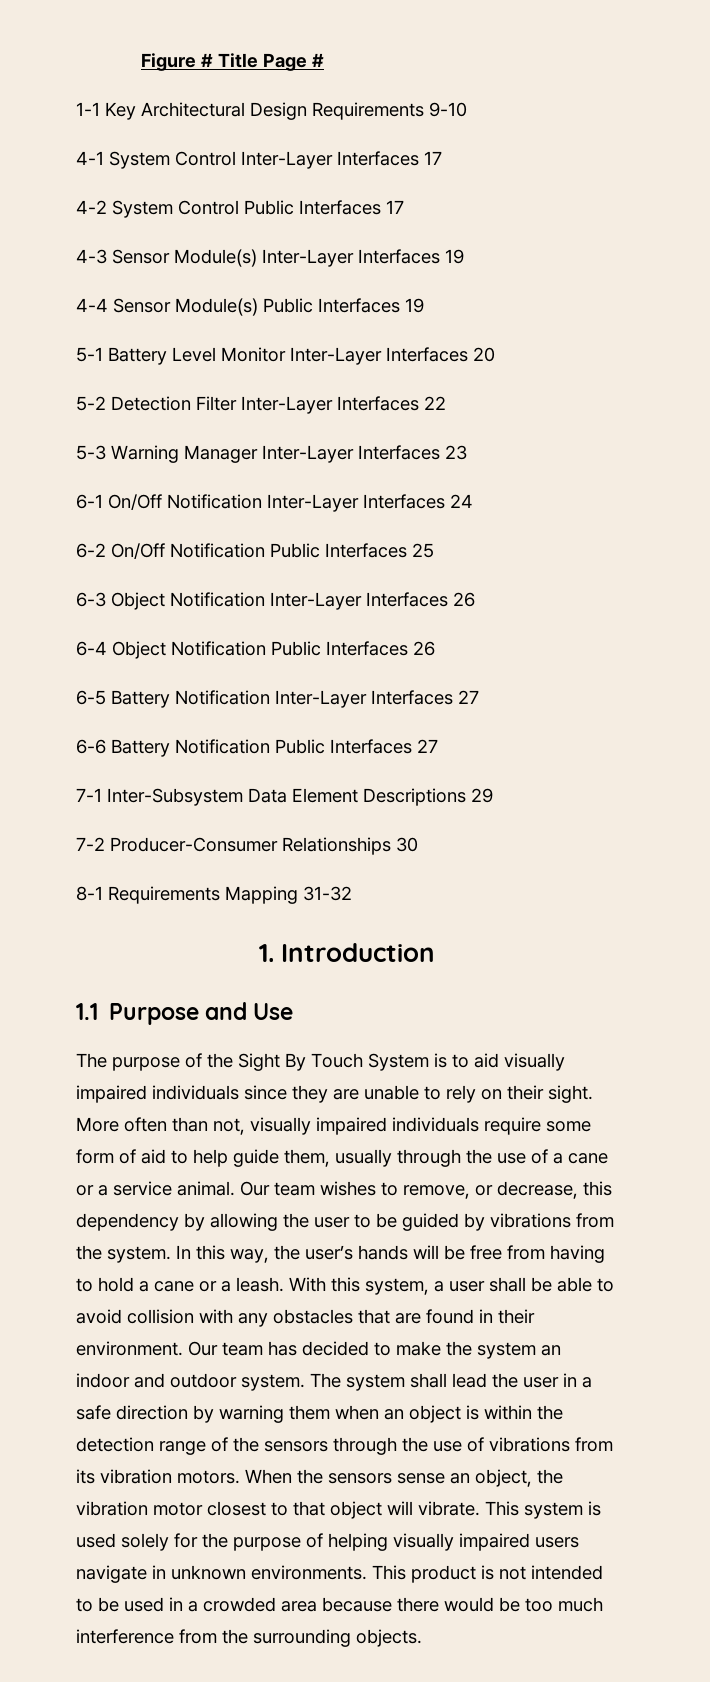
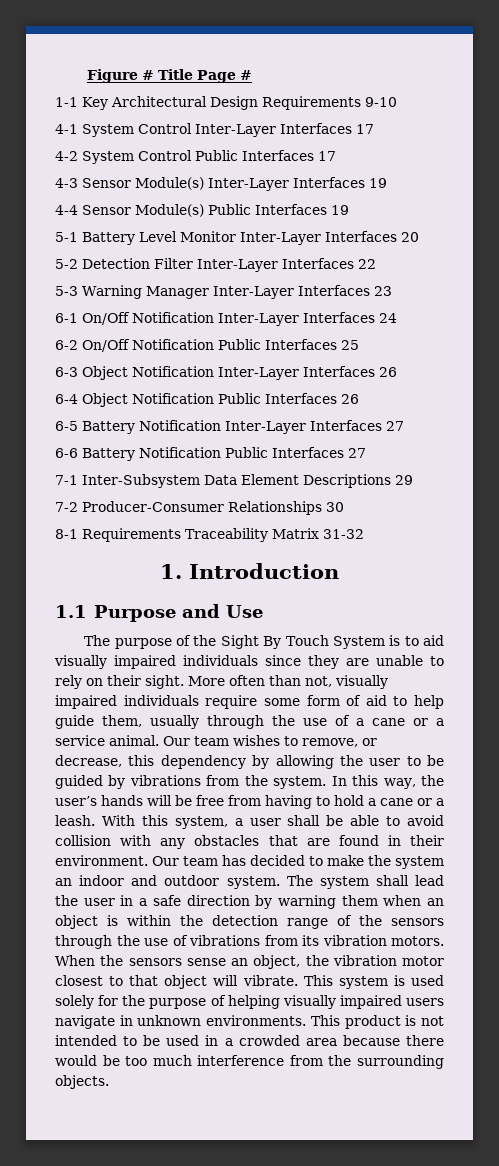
- 8-1 Requirements Mapping 31-32
+ 8-1 Requirements Traceability Matrix 31-32

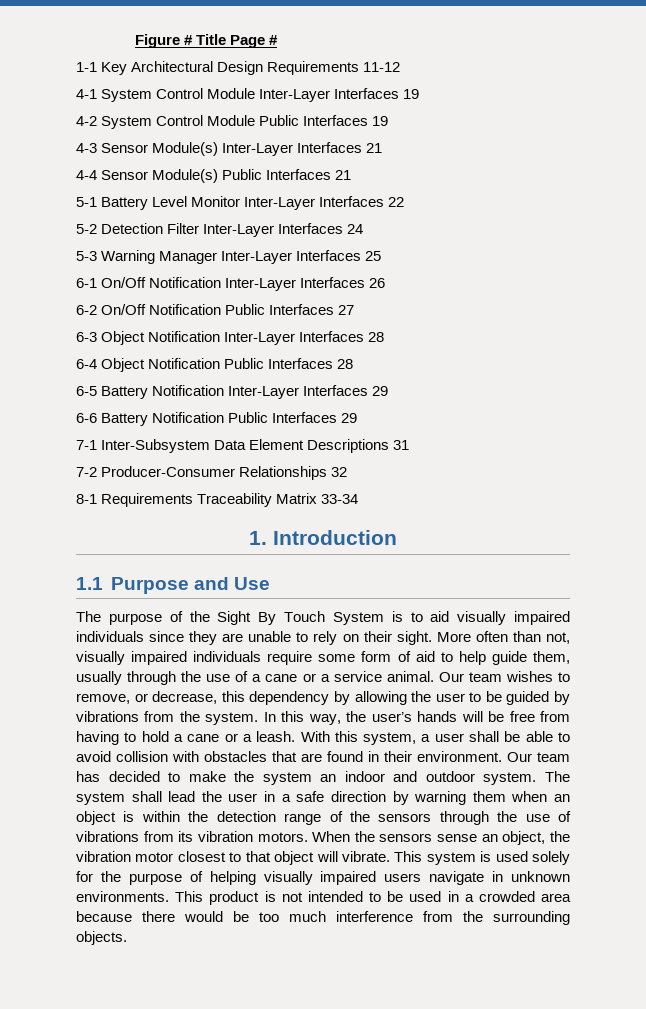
- 1-1 Key Architectural Design Requirements 9-10
+ 1-1 Key Architectural Design Requirements 11-12
- 4-1 System Control Inter-Layer Interfaces 17
+ 4-1 System Control Module Inter-Layer Interfaces 19
- 4-2 System Control Public Interfaces 17
+ 4-2 System Control Module Public Interfaces 19
- 4-3 Sensor Module(s) Inter-Layer Interfaces 19
+ 4-3 Sensor Module(s) Inter-Layer Interfaces 21
- 4-4 Sensor Module(s) Public Interfaces 19
+ 4-4 Sensor Module(s) Public Interfaces 21
- 5-1 Battery Level Monitor Inter-Layer Interfaces 20
+ 5-1 Battery Level Monitor Inter-Layer Interfaces 22
- 5-2 Detection Filter Inter-Layer Interfaces 22
+ 5-2 Detection Filter Inter-Layer Interfaces 24
- 5-3 Warning Manager Inter-Layer Interfaces 23
+ 5-3 Warning Manager Inter-Layer Interfaces 25
- 6-1 On/Off Notification Inter-Layer Interfaces 24
+ 6-1 On/Off Notification Inter-Layer Interfaces 26
- 6-2 On/Off Notification Public Interfaces 25
+ 6-2 On/Off Notification Public Interfaces 27
- 6-3 Object Notification Inter-Layer Interfaces 26
+ 6-3 Object Notification Inter-Layer Interfaces 28
- 6-4 Object Notification Public Interfaces 26
+ 6-4 Object Notification Public Interfaces 28
- 6-5 Battery Notification Inter-Layer Interfaces 27
+ 6-5 Battery Notification Inter-Layer Interfaces 29
- 6-6 Battery Notification Public Interfaces 27
+ 6-6 Battery Notification Public Interfaces 29
- 7-1 Inter-Subsystem Data Element Descriptions 29
+ 7-1 Inter-Subsystem Data Element Descriptions 31
- 7-2 Producer-Consumer Relationships 30
+ 7-2 Producer-Consumer Relationships 32
- 8-1 Requirements Traceability Matrix 31-32
+ 8-1 Requirements Traceability Matrix 33-34
- With this system, a user shall be able to avoid collision with any obstacles that are found in their environment.
+ With this system, a user shall be able to avoid collision with obstacles that are found in their environment.

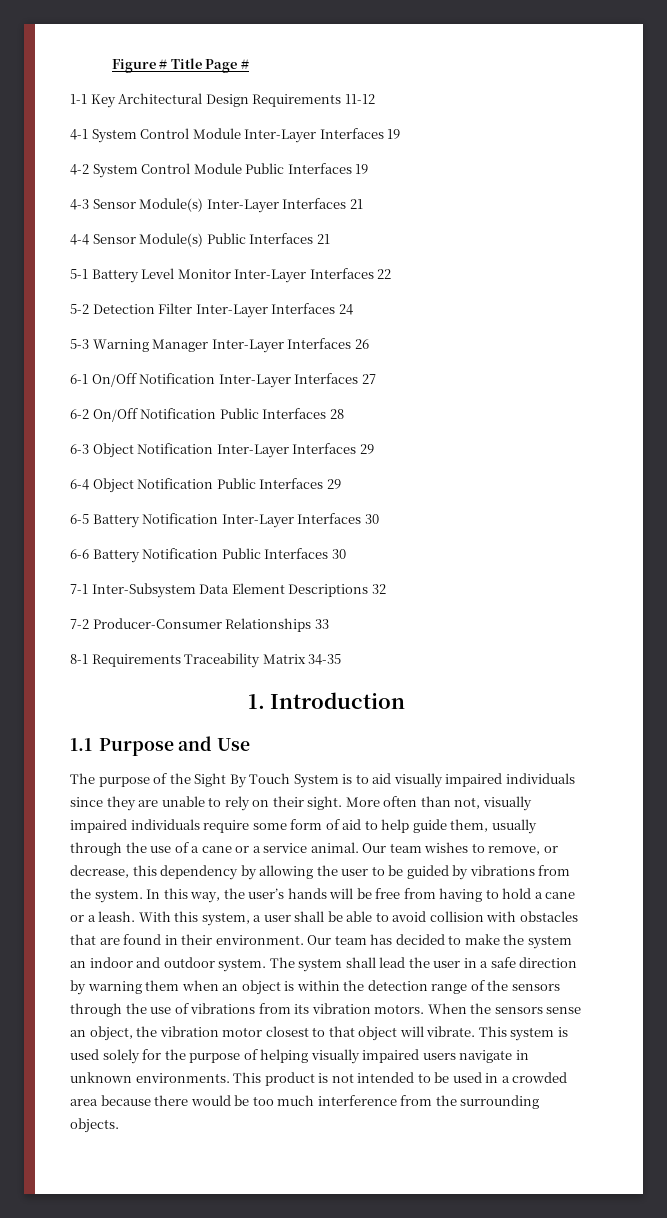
- 5-3 Warning Manager Inter-Layer Interfaces 25
+ 5-3 Warning Manager Inter-Layer Interfaces 26
- 6-1 On/Off Notification Inter-Layer Interfaces 26
+ 6-1 On/Off Notification Inter-Layer Interfaces 27
- 6-2 On/Off Notification Public Interfaces 27
+ 6-2 On/Off Notification Public Interfaces 28
- 6-3 Object Notification Inter-Layer Interfaces 28
+ 6-3 Object Notification Inter-Layer Interfaces 29
- 6-4 Object Notification Public Interfaces 28
+ 6-4 Object Notification Public Interfaces 29
- 6-5 Battery Notification Inter-Layer Interfaces 29
+ 6-5 Battery Notification Inter-Layer Interfaces 30
- 6-6 Battery Notification Public Interfaces 29
+ 6-6 Battery Notification Public Interfaces 30
- 7-1 Inter-Subsystem Data Element Descriptions 31
+ 7-1 Inter-Subsystem Data Element Descriptions 32
- 7-2 Producer-Consumer Relationships 32
+ 7-2 Producer-Consumer Relationships 33
- 8-1 Requirements Traceability Matrix 33-34
+ 8-1 Requirements Traceability Matrix 34-35

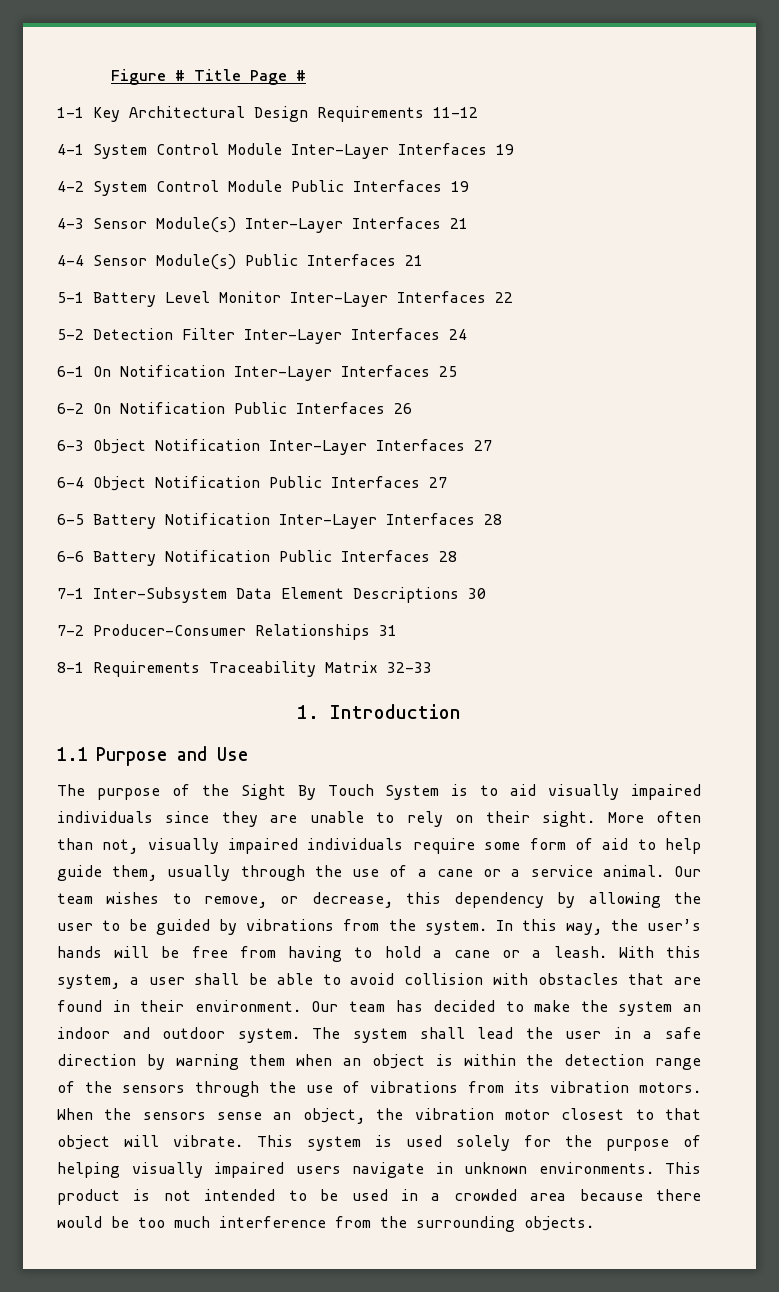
- 5-3 Warning Manager Inter-Layer Interfaces 26
- 6-1 On/Off Notification Inter-Layer Interfaces 27
+ 6-1 On Notification Inter-Layer Interfaces 25
- 6-2 On/Off Notification Public Interfaces 28
+ 6-2 On Notification Public Interfaces 26
- 6-3 Object Notification Inter-Layer Interfaces 29
+ 6-3 Object Notification Inter-Layer Interfaces 27
- 6-4 Object Notification Public Interfaces 29
+ 6-4 Object Notification Public Interfaces 27
- 6-5 Battery Notification Inter-Layer Interfaces 30
+ 6-5 Battery Notification Inter-Layer Interfaces 28
- 6-6 Battery Notification Public Interfaces 30
+ 6-6 Battery Notification Public Interfaces 28
- 7-1 Inter-Subsystem Data Element Descriptions 32
+ 7-1 Inter-Subsystem Data Element Descriptions 30
- 7-2 Producer-Consumer Relationships 33
+ 7-2 Producer-Consumer Relationships 31
- 8-1 Requirements Traceability Matrix 34-35
+ 8-1 Requirements Traceability Matrix 32-33

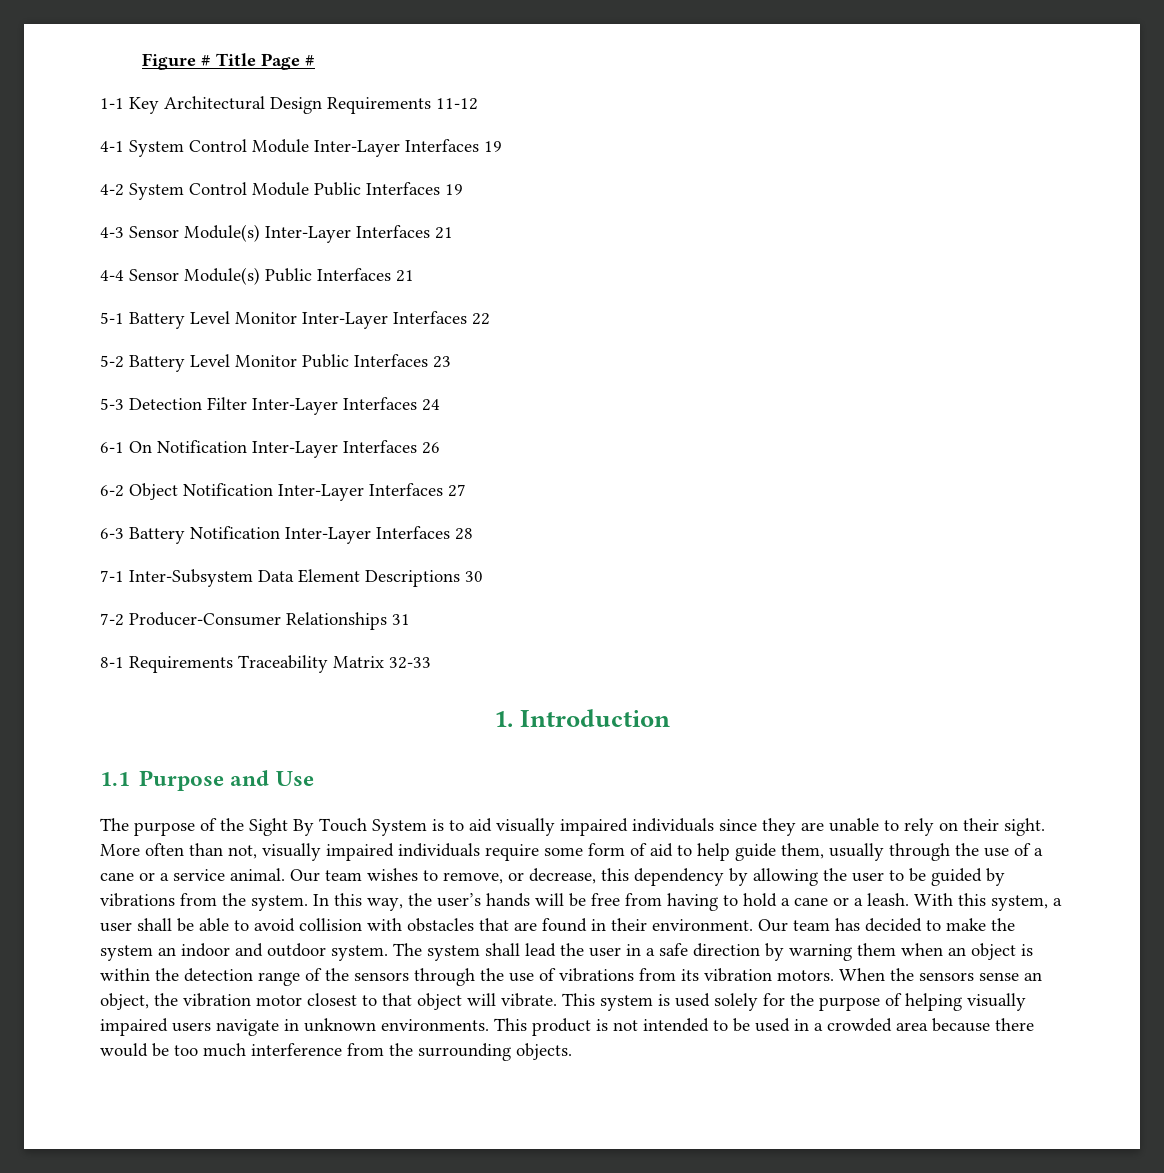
- 5-2 Detection Filter Inter-Layer Interfaces 24
+ 5-2 Battery Level Monitor Public Interfaces 23
+ 5-3 Detection Filter Inter-Layer Interfaces 24
- 6-1 On Notification Inter-Layer Interfaces 25
+ 6-1 On Notification Inter-Layer Interfaces 26
- 6-2 On Notification Public Interfaces 26
- 6-3 Object Notification Inter-Layer Interfaces 27
+ 6-2 Object Notification Inter-Layer Interfaces 27
- 6-4 Object Notification Public Interfaces 27
- 6-5 Battery Notification Inter-Layer Interfaces 28
+ 6-3 Battery Notification Inter-Layer Interfaces 28
- 6-6 Battery Notification Public Interfaces 28

